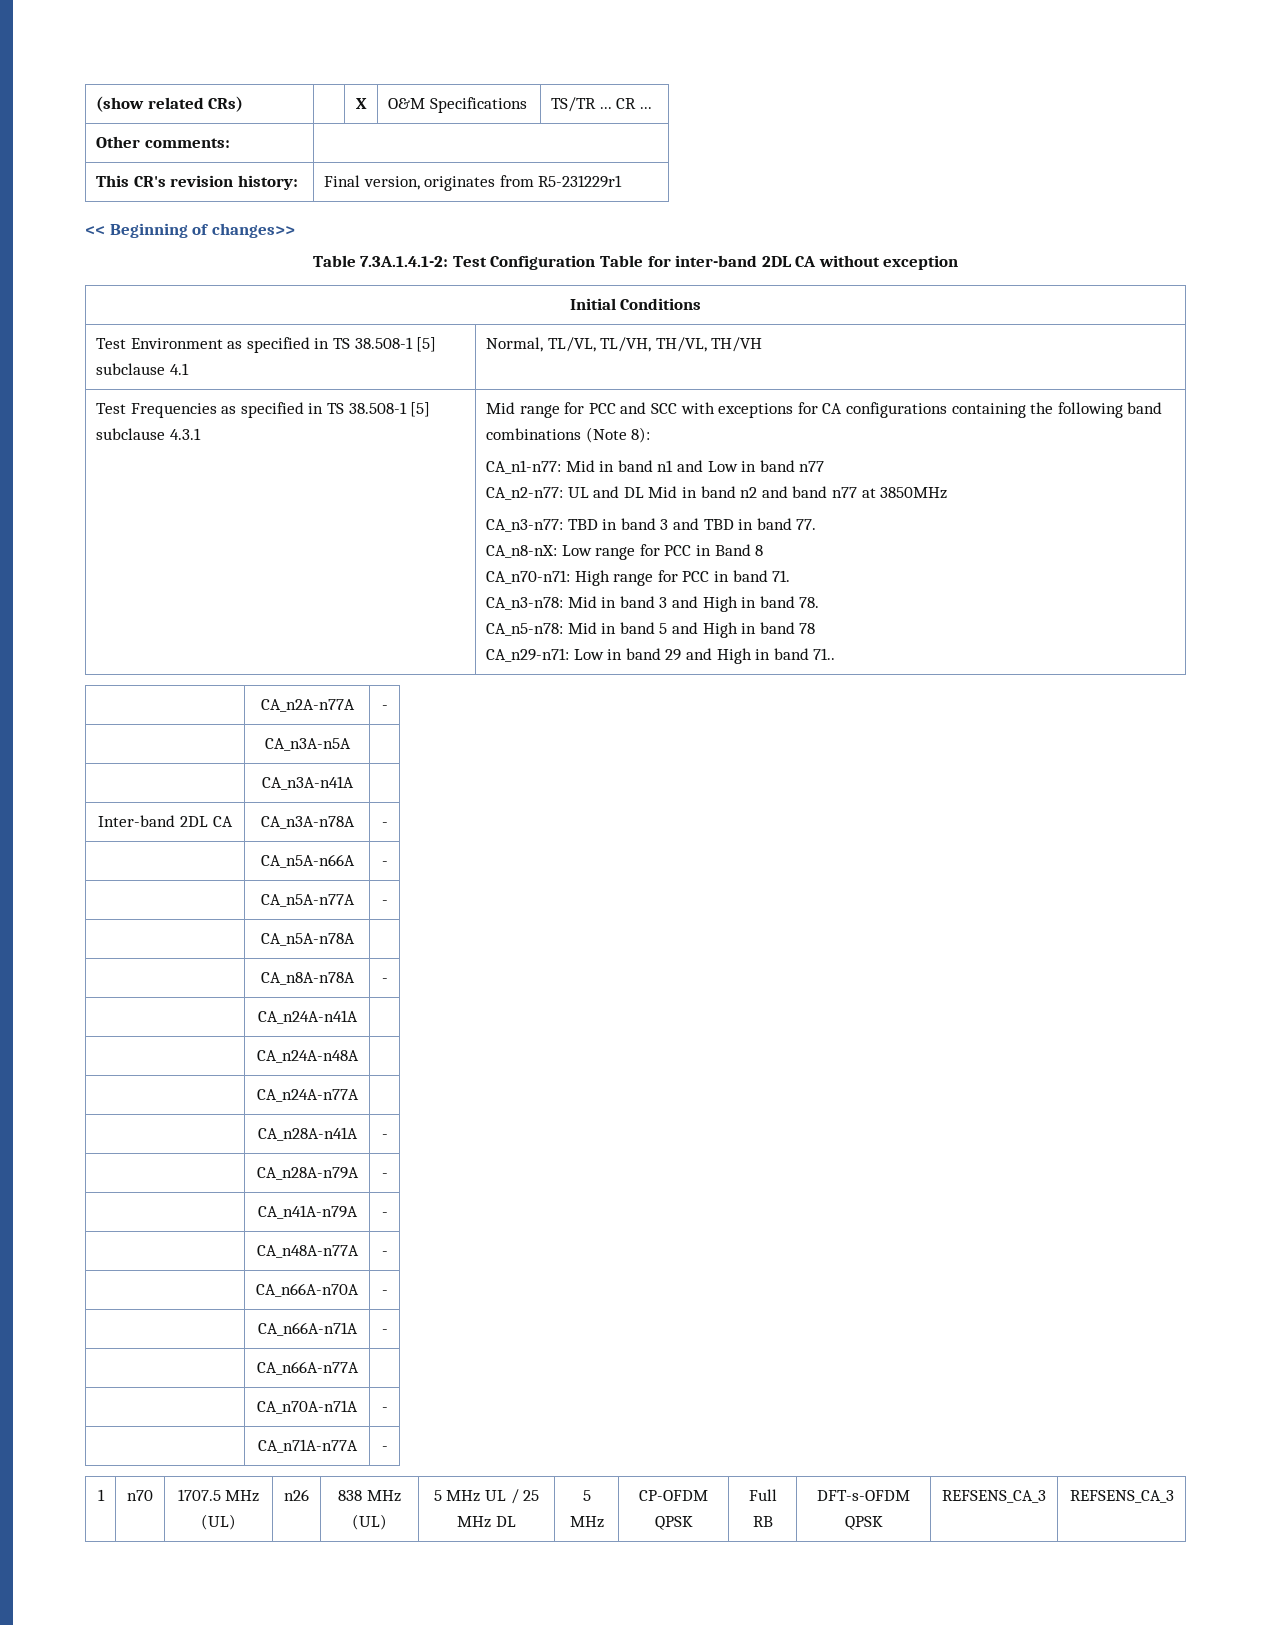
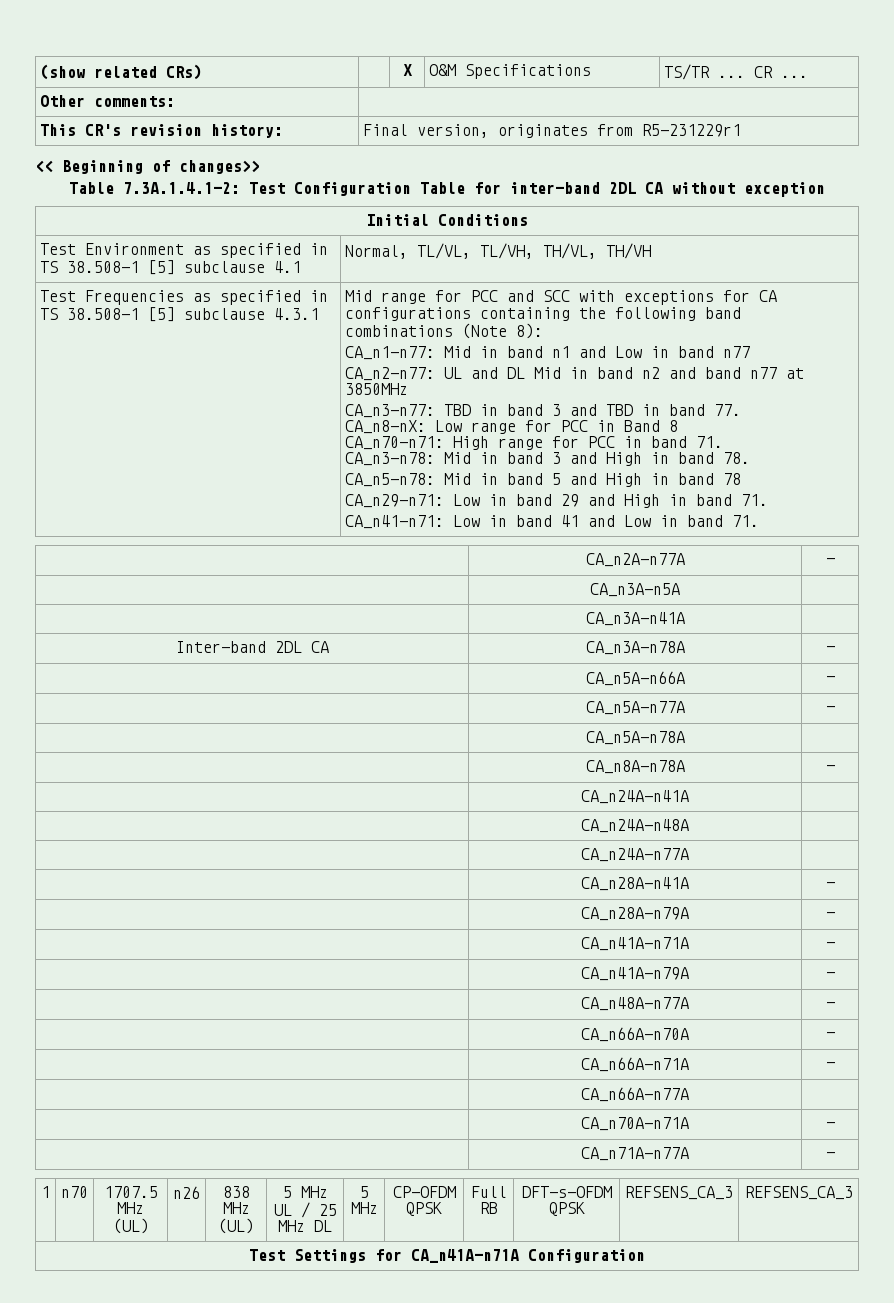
- CA_n29-n71: Low in band 29 and High in band 71..
+ CA_n29-n71: Low in band 29 and High in band 71.
+ CA_n41-n71: Low in band 41 and Low in band 71.
+ | CA_n41A-n71A | -
+ Test Settings for CA_n41A-n71A Configuration

